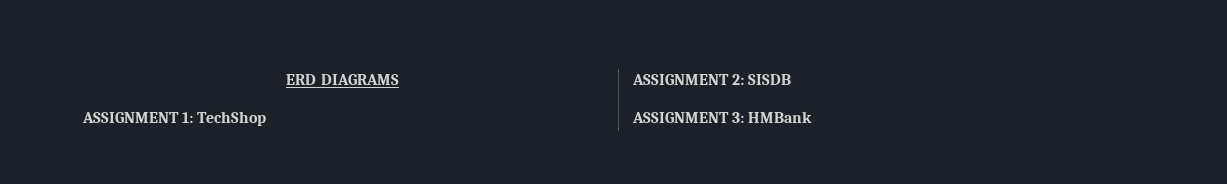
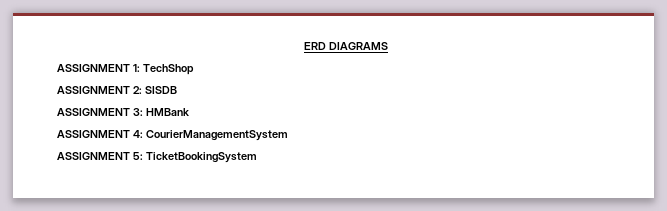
+ ASSIGNMENT 4: CourierManagementSystem
+ ASSIGNMENT 5: TicketBookingSystem

